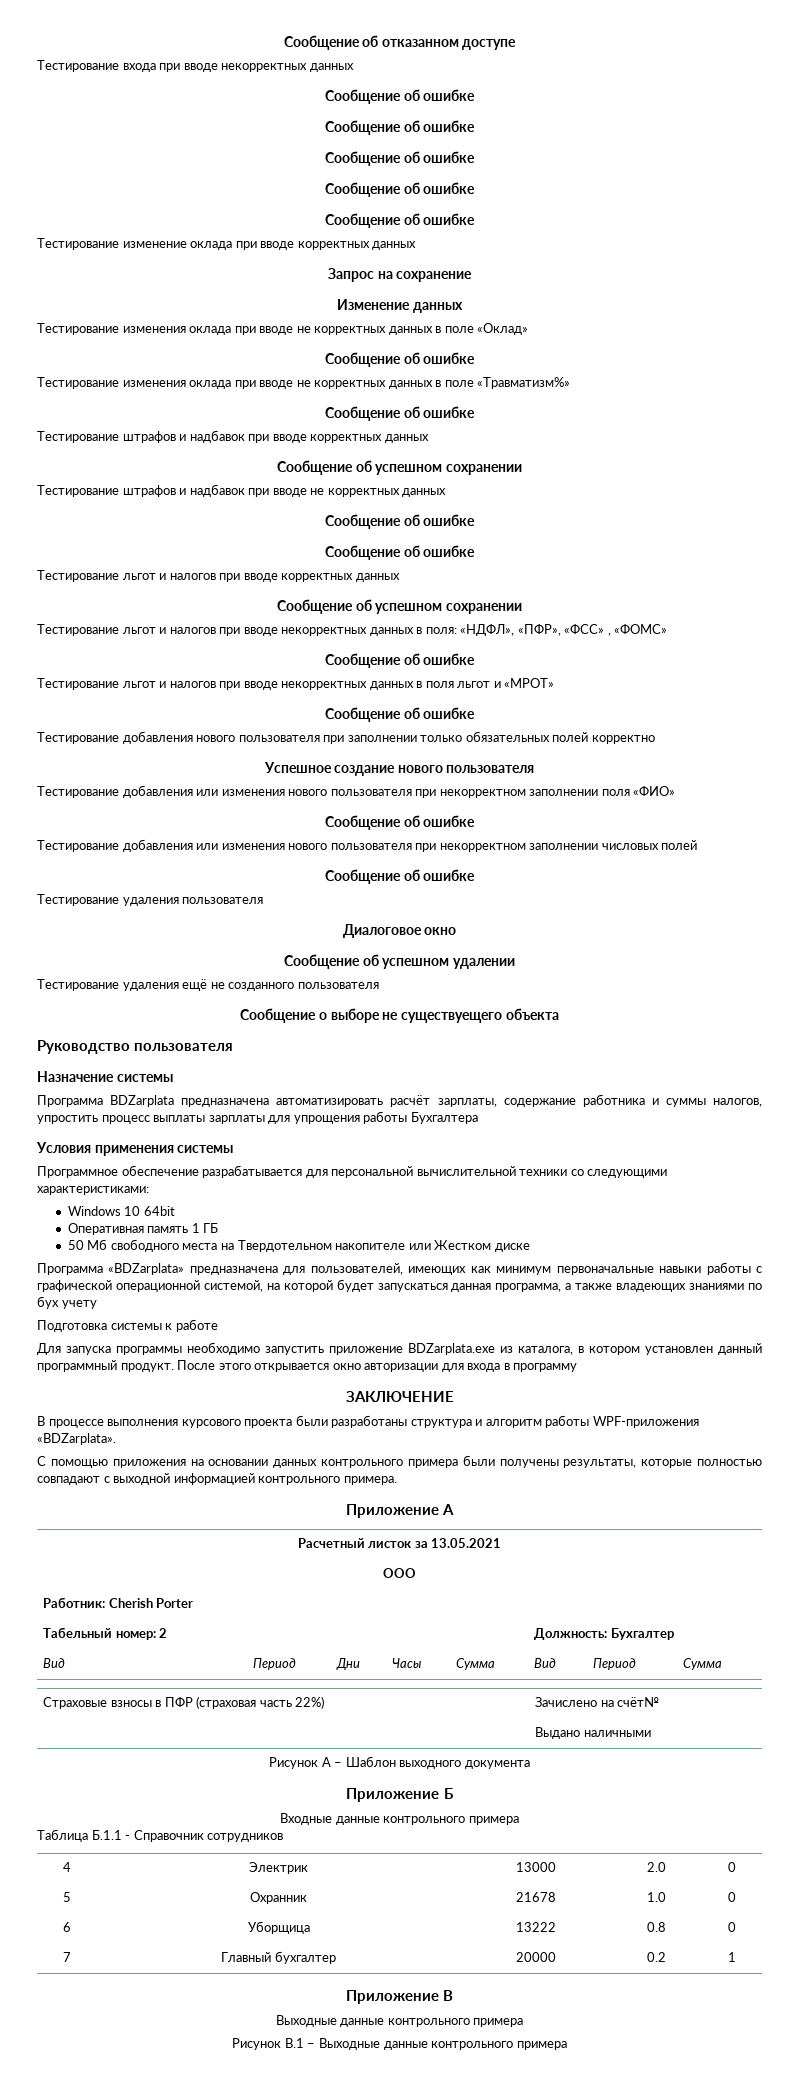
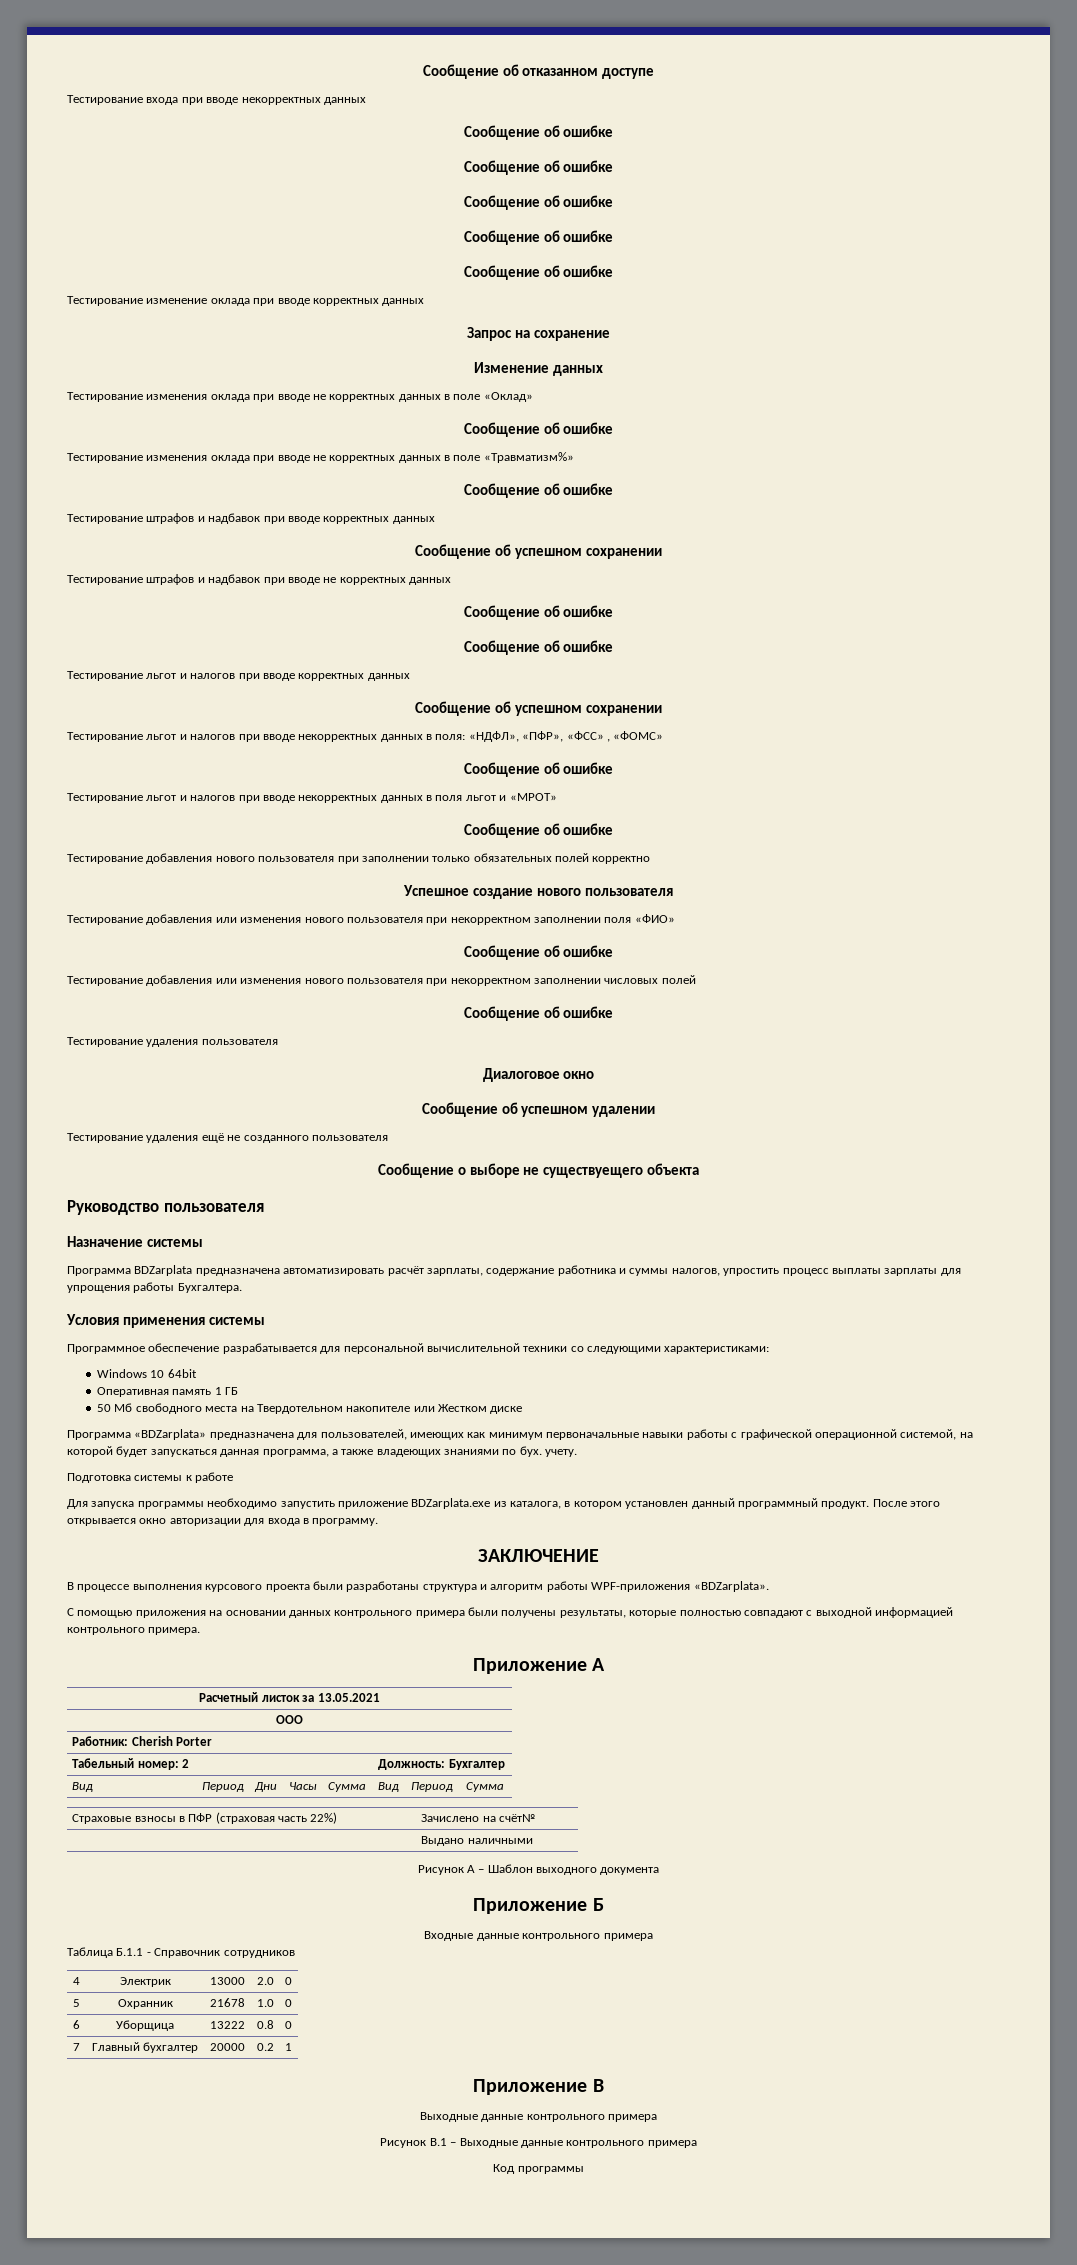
- Программа BDZarplata предназначена автоматизировать расчёт зарплаты, содержание работника и суммы налогов, упростить процесс выплаты зарплаты для упрощения работы Бухгалтера
+ Программа BDZarplata предназначена автоматизировать расчёт зарплаты, содержание работника и суммы налогов, упростить процесс выплаты зарплаты для упрощения работы Бухгалтера.
- Программа «BDZarplata» предназначена для пользователей, имеющих как минимум первоначальные навыки работы с графической операционной системой, на которой будет запускаться данная программа, а также владеющих знаниями по бух учету
+ Программа «BDZarplata» предназначена для пользователей, имеющих как минимум первоначальные навыки работы с графической операционной системой, на которой будет запускаться данная программа, а также владеющих знаниями по бух. учету.
- После этого открывается окно авторизации для входа в программу
+ После этого открывается окно авторизации для входа в программу.
+ Код программы

